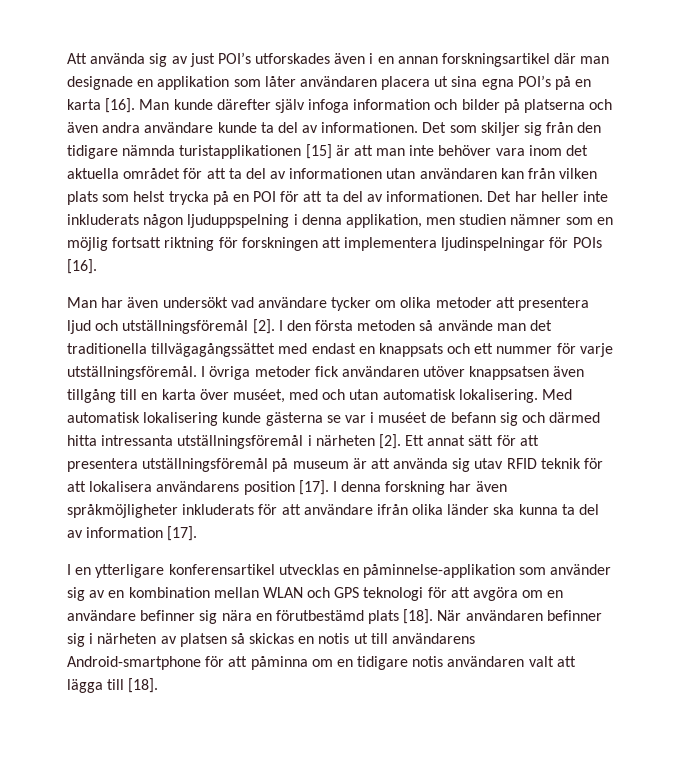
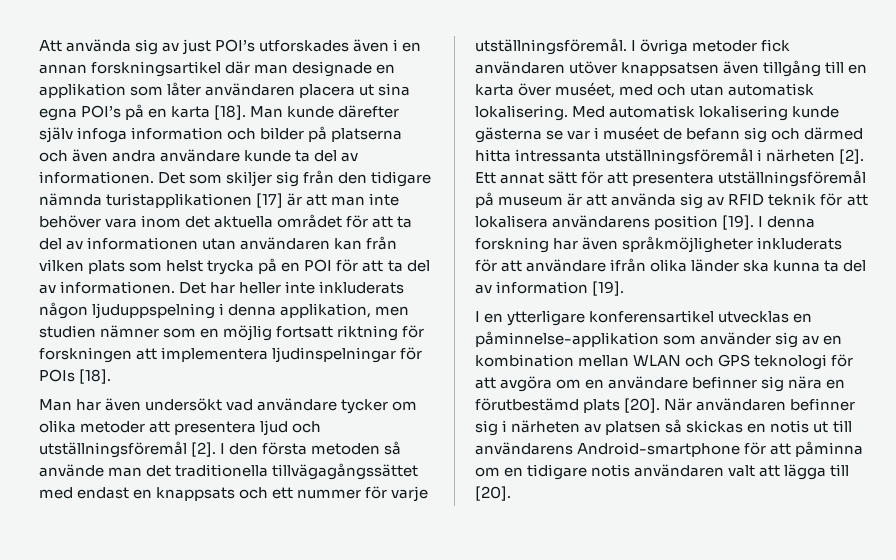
- Att använda sig av just POI’s utforskades även i en annan forskningsartikel där man designade en applikation som låter användaren placera ut sina egna POI’s på en karta [16].
+ Att använda sig av just POI’s utforskades även i en annan forskningsartikel där man designade en applikation som låter användaren placera ut sina egna POI’s på en karta [18].
- Det som skiljer sig från den tidigare nämnda turistapplikationen [15] är att man inte behöver vara inom det aktuella området för att ta del av informationen utan användaren kan från vilken plats som helst trycka på en POI för att ta del av informationen.
+ Det som skiljer sig från den tidigare nämnda turistapplikationen [17] är att man inte behöver vara inom det aktuella området för att ta del av informationen utan användaren kan från vilken plats som helst trycka på en POI för att ta del av informationen.
- Det har heller inte inkluderats någon ljuduppspelning i denna applikation, men studien nämner som en möjlig fortsatt riktning för forskningen att implementera ljudinspelningar för POIs [16].
+ Det har heller inte inkluderats någon ljuduppspelning i denna applikation, men studien nämner som en möjlig fortsatt riktning för forskningen att implementera ljudinspelningar för POIs [18].
- Ett annat sätt för att presentera utställningsföremål på museum är att använda sig utav RFID teknik för att lokalisera användarens position [17].
+ Ett annat sätt för att presentera utställningsföremål på museum är att använda sig av RFID teknik för att lokalisera användarens position [19].
- I denna forskning har även språkmöjligheter inkluderats för att användare ifrån olika länder ska kunna ta del av information [17].
+ I denna forskning har även språkmöjligheter inkluderats för att användare ifrån olika länder ska kunna ta del av information [19].
- I en ytterligare konferensartikel utvecklas en påminnelse-applikation som använder sig av en kombination mellan WLAN och GPS teknologi för att avgöra om en användare befinner sig nära en förutbestämd plats [18].
+ I en ytterligare konferensartikel utvecklas en påminnelse-applikation som använder sig av en kombination mellan WLAN och GPS teknologi för att avgöra om en användare befinner sig nära en förutbestämd plats [20].
- När användaren befinner sig i närheten av platsen så skickas en notis ut till användarens Android-smartphone för att påminna om en tidigare notis användaren valt att lägga till [18].
+ När användaren befinner sig i närheten av platsen så skickas en notis ut till användarens Android-smartphone för att påminna om en tidigare notis användaren valt att lägga till [20].

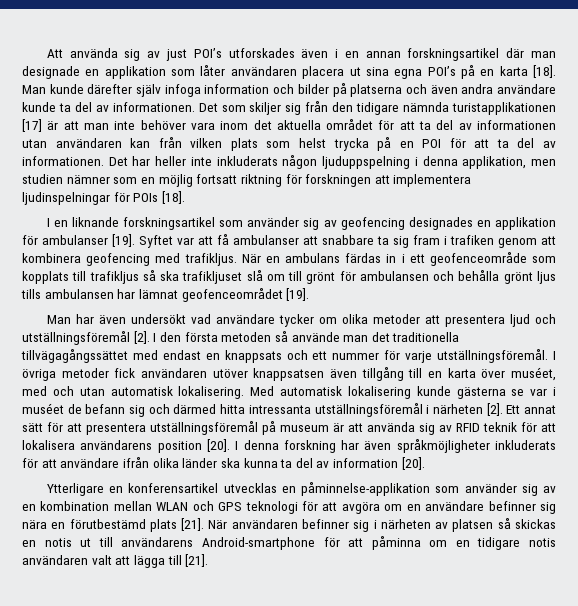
+ I en liknande forskningsartikel som använder sig av geofencing designades en applikation för ambulanser [19]. Syftet var att få ambulanser att snabbare ta sig fram i trafiken genom att kombinera geofencing med trafikljus. När en ambulans färdas in i ett geofenceområde som kopplats till trafikljus så ska trafikljuset slå om till grönt för ambulansen och behålla grönt ljus tills ambulansen har lämnat geofenceområdet [19].
- Ett annat sätt för att presentera utställningsföremål på museum är att använda sig av RFID teknik för att lokalisera användarens position [19].
+ Ett annat sätt för att presentera utställningsföremål på museum är att använda sig av RFID teknik för att lokalisera användarens position [20].
- I denna forskning har även språkmöjligheter inkluderats för att användare ifrån olika länder ska kunna ta del av information [19].
- I en ytterligare konferensartikel utvecklas en påminnelse-applikation som använder sig av en kombination mellan WLAN och GPS teknologi för att avgöra om en användare befinner sig nära en förutbestämd plats [20].
+ I denna forskning har även språkmöjligheter inkluderats för att användare ifrån olika länder ska kunna ta del av information [20].
+ Ytterligare en konferensartikel utvecklas en påminnelse-applikation som använder sig av en kombination mellan WLAN och GPS teknologi för att avgöra om en användare befinner sig nära en förutbestämd plats [21].
- När användaren befinner sig i närheten av platsen så skickas en notis ut till användarens Android-smartphone för att påminna om en tidigare notis användaren valt att lägga till [20].
+ När användaren befinner sig i närheten av platsen så skickas en notis ut till användarens Android-smartphone för att påminna om en tidigare notis användaren valt att lägga till [21].

